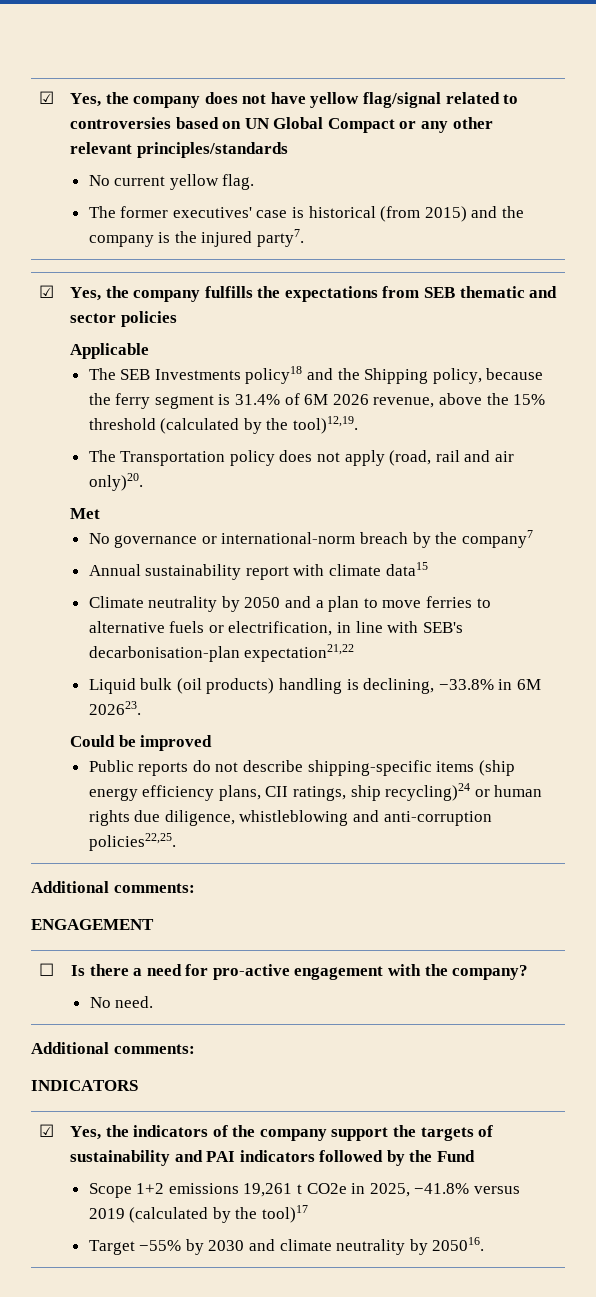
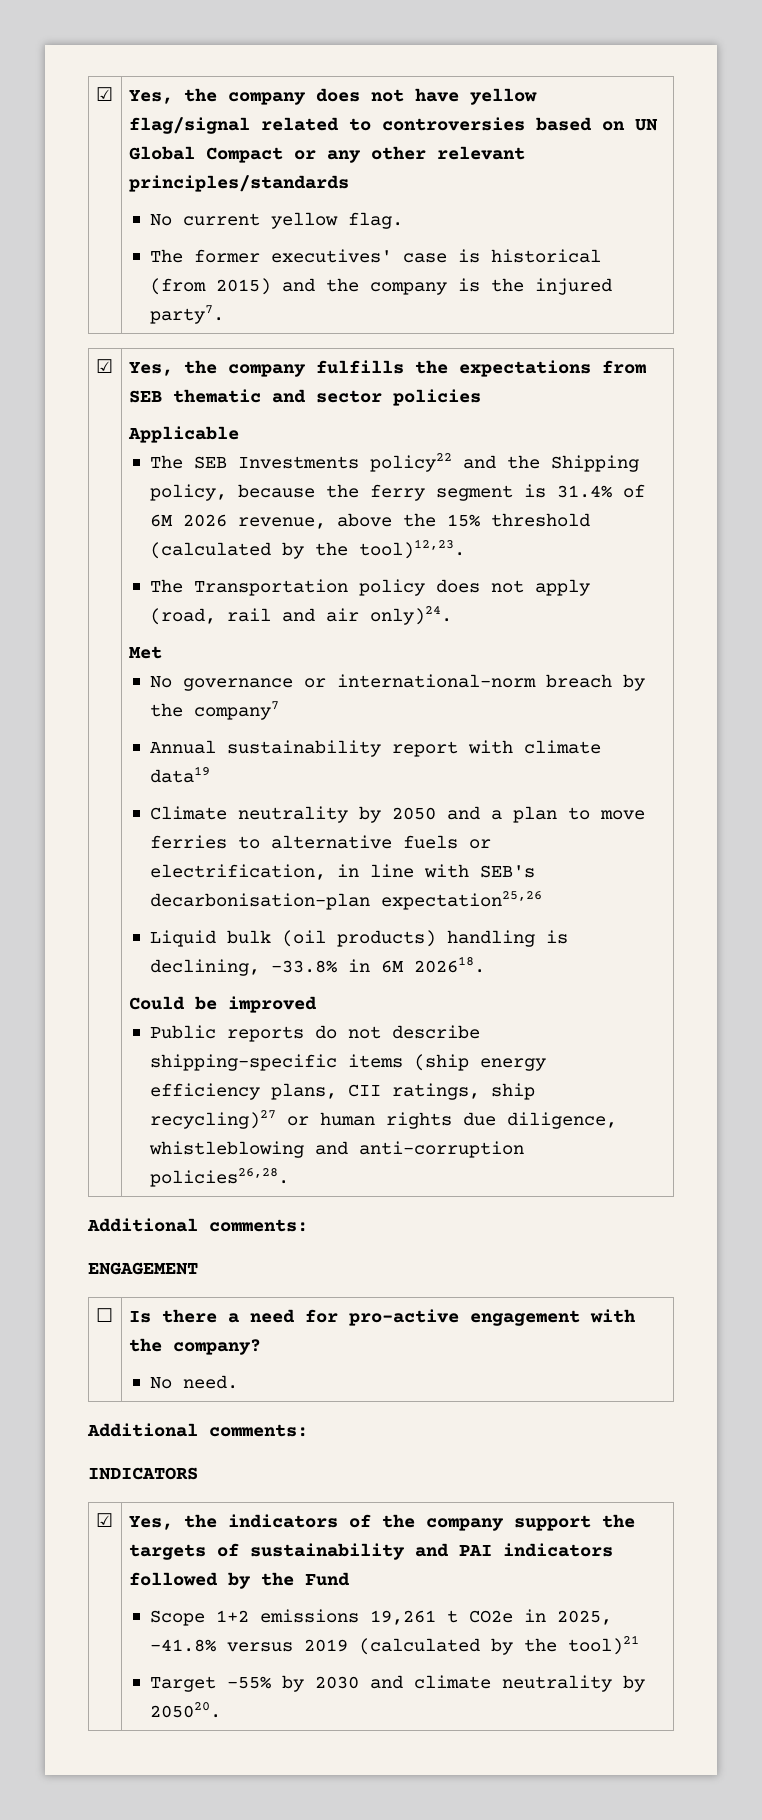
- The SEB Investments policy18 and the Shipping policy, because the ferry segment is 31.4% of 6M 2026 revenue, above the 15% threshold (calculated by the tool)12,19.
+ The SEB Investments policy22 and the Shipping policy, because the ferry segment is 31.4% of 6M 2026 revenue, above the 15% threshold (calculated by the tool)12,23.
- The Transportation policy does not apply (road, rail and air only)20.
+ The Transportation policy does not apply (road, rail and air only)24.
- Annual sustainability report with climate data15
+ Annual sustainability report with climate data19
- Climate neutrality by 2050 and a plan to move ferries to alternative fuels or electrification, in line with SEB's decarbonisation-plan expectation21,22
+ Climate neutrality by 2050 and a plan to move ferries to alternative fuels or electrification, in line with SEB's decarbonisation-plan expectation25,26
- Liquid bulk (oil products) handling is declining, −33.8% in 6M 202623.
+ Liquid bulk (oil products) handling is declining, −33.8% in 6M 202618.
- Public reports do not describe shipping-specific items (ship energy efficiency plans, CII ratings, ship recycling)24 or human rights due diligence, whistleblowing and anti-corruption policies22,25.
+ Public reports do not describe shipping-specific items (ship energy efficiency plans, CII ratings, ship recycling)27 or human rights due diligence, whistleblowing and anti-corruption policies26,28.
- Scope 1+2 emissions 19,261 t CO2e in 2025, −41.8% versus 2019 (calculated by the tool)17
+ Scope 1+2 emissions 19,261 t CO2e in 2025, −41.8% versus 2019 (calculated by the tool)21
- Target −55% by 2030 and climate neutrality by 205016.
+ Target −55% by 2030 and climate neutrality by 205020.

